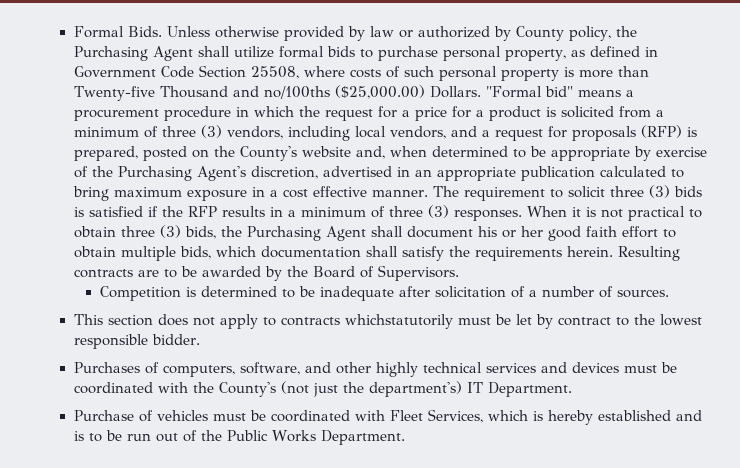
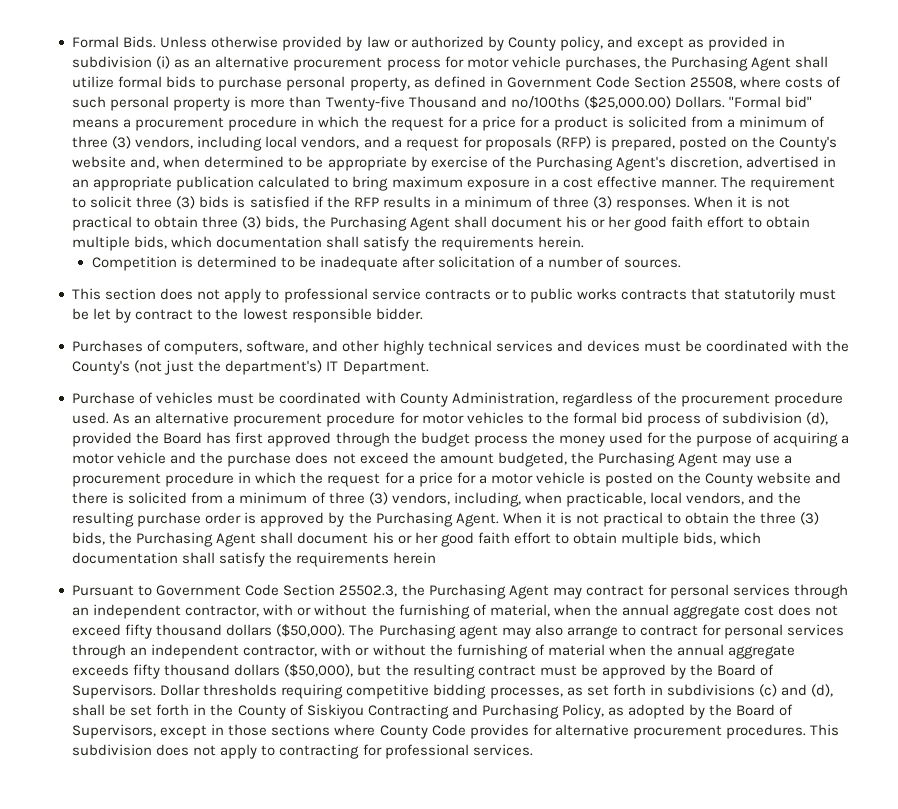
- Unless otherwise provided by law or authorized by County policy, the Purchasing Agent shall utilize formal bids to purchase personal property, as defined in Government Code Section 25508, where costs of such personal property is more than Twenty-five Thousand and no/100ths ($25,000.00) Dollars.
+ Unless otherwise provided by law or authorized by County policy, and except as provided in subdivision (i) as an alternative procurement process for motor vehicle purchases, the Purchasing Agent shall utilize formal bids to purchase personal property, as defined in Government Code Section 25508, where costs of such personal property is more than Twenty-five Thousand and no/100ths ($25,000.00) Dollars.
- Resulting contracts are to be awarded by the Board of Supervisors.
- This section does not apply to contracts whichstatutorily must be let by contract to the lowest responsible bidder.
+ This section does not apply to professional service contracts or to public works contracts that statutorily must be let by contract to the lowest responsible bidder.
- Purchase of vehicles must be coordinated with Fleet Services, which is hereby established and is to be run out of the Public Works Department.
+ Purchase of vehicles must be coordinated with County Administration, regardless of the procurement procedure used. As an alternative procurement procedure for motor vehicles to the formal bid process of subdivision (d), provided the Board has first approved through the budget process the money used for the purpose of acquiring a motor vehicle and the purchase does not exceed the amount budgeted, the Purchasing Agent may use a procurement procedure in which the request for a price for a motor vehicle is posted on the County website and there is solicited from a minimum of three (3) vendors, including, when practicable, local vendors, and the resulting purchase order is approved by the Purchasing Agent. When it is not practical to obtain the three (3) bids, the Purchasing Agent shall document his or her good faith effort to obtain multiple bids, which documentation shall satisfy the requirements herein
+ Pursuant to Government Code Section 25502.3, the Purchasing Agent may contract for personal services through an independent contractor, with or without the furnishing of material, when the annual aggregate cost does not exceed fifty thousand dollars ($50,000). The Purchasing agent may also arrange to contract for personal services through an independent contractor, with or without the furnishing of material when the annual aggregate exceeds fifty thousand dollars ($50,000), but the resulting contract must be approved by the Board of Supervisors. Dollar thresholds requiring competitive bidding processes, as set forth in subdivisions (c) and (d), shall be set forth in the County of Siskiyou Contracting and Purchasing Policy, as adopted by the Board of Supervisors, except in those sections where County Code provides for alternative procurement procedures. This subdivision does not apply to contracting for professional services.

